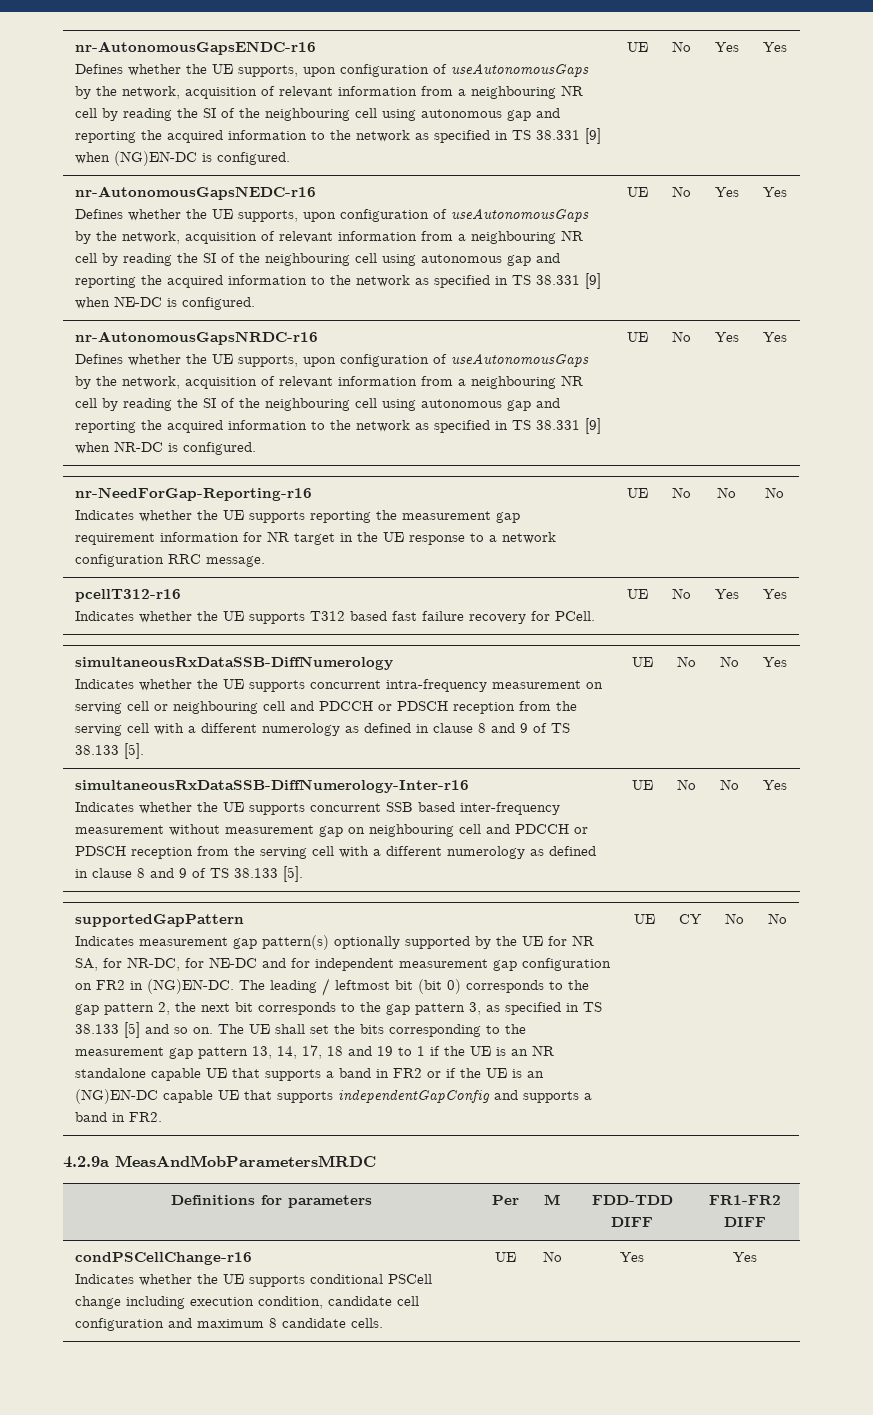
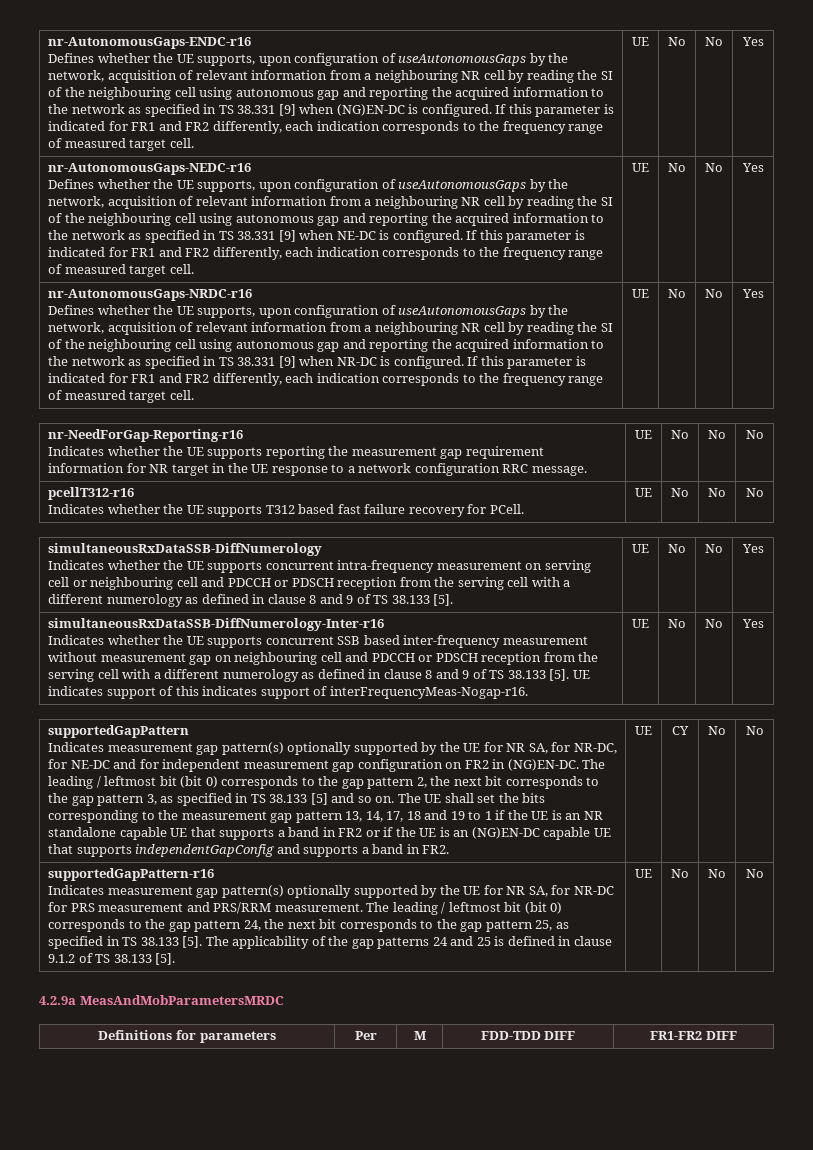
- nr-AutonomousGapsENDC-r16
+ nr-AutonomousGaps-ENDC-r16
- Defines whether the UE supports, upon configuration of useAutonomousGaps by the network, acquisition of relevant information from a neighbouring NR cell by reading the SI of the neighbouring cell using autonomous gap and reporting the acquired information to the network as specified in TS 38.331 [9] when (NG)EN-DC is configured. | UE | No | Yes | Yes
- nr-AutonomousGapsNEDC-r16
+ Defines whether the UE supports, upon configuration of useAutonomousGaps by the network, acquisition of relevant information from a neighbouring NR cell by reading the SI of the neighbouring cell using autonomous gap and reporting the acquired information to the network as specified in TS 38.331 [9] when (NG)EN-DC is configured. If this parameter is indicated for FR1 and FR2 differently, each indication corresponds to the frequency range of measured target cell. | UE | No | No | Yes
+ nr-AutonomousGaps-NEDC-r16
- Defines whether the UE supports, upon configuration of useAutonomousGaps by the network, acquisition of relevant information from a neighbouring NR cell by reading the SI of the neighbouring cell using autonomous gap and reporting the acquired information to the network as specified in TS 38.331 [9] when NE-DC is configured. | UE | No | Yes | Yes
- nr-AutonomousGapsNRDC-r16
+ Defines whether the UE supports, upon configuration of useAutonomousGaps by the network, acquisition of relevant information from a neighbouring NR cell by reading the SI of the neighbouring cell using autonomous gap and reporting the acquired information to the network as specified in TS 38.331 [9] when NE-DC is configured. If this parameter is indicated for FR1 and FR2 differently, each indication corresponds to the frequency range of measured target cell. | UE | No | No | Yes
+ nr-AutonomousGaps-NRDC-r16
- Defines whether the UE supports, upon configuration of useAutonomousGaps by the network, acquisition of relevant information from a neighbouring NR cell by reading the SI of the neighbouring cell using autonomous gap and reporting the acquired information to the network as specified in TS 38.331 [9] when NR-DC is configured. | UE | No | Yes
+ Defines whether the UE supports, upon configuration of useAutonomousGaps by the network, acquisition of relevant information from a neighbouring NR cell by reading the SI of the neighbouring cell using autonomous gap and reporting the acquired information to the network as specified in TS 38.331 [9] when NR-DC is configured. If this parameter is indicated for FR1 and FR2 differently, each indication corresponds to the frequency range of measured target cell. | UE | No | No
  pcellT312-r16
- Indicates whether the UE supports T312 based fast failure recovery for PCell. | UE | No | Yes | Yes
+ Indicates whether the UE supports T312 based fast failure recovery for PCell. | UE | No | No | No
+ UE indicates support of this indicates support of interFrequencyMeas-Nogap-r16.
+ supportedGapPattern-r16
+ Indicates measurement gap pattern(s) optionally supported by the UE for NR SA, for NR-DC for PRS measurement and PRS/RRM measurement. The leading / leftmost bit (bit 0) corresponds to the gap pattern 24, the next bit corresponds to the gap pattern 25, as specified in TS 38.133 [5]. The applicability of the gap patterns 24 and 25 is defined in clause 9.1.2 of TS 38.133 [5]. | UE | No | No | No
- condPSCellChange-r16
- Indicates whether the UE supports conditional PSCell change including execution condition, candidate cell configuration and maximum 8 candidate cells. | UE | No | Yes | Yes

